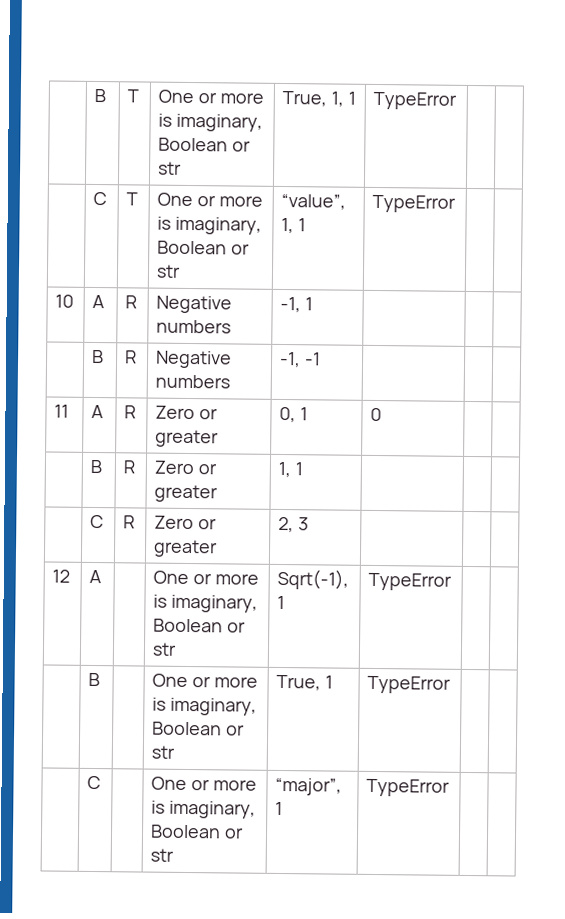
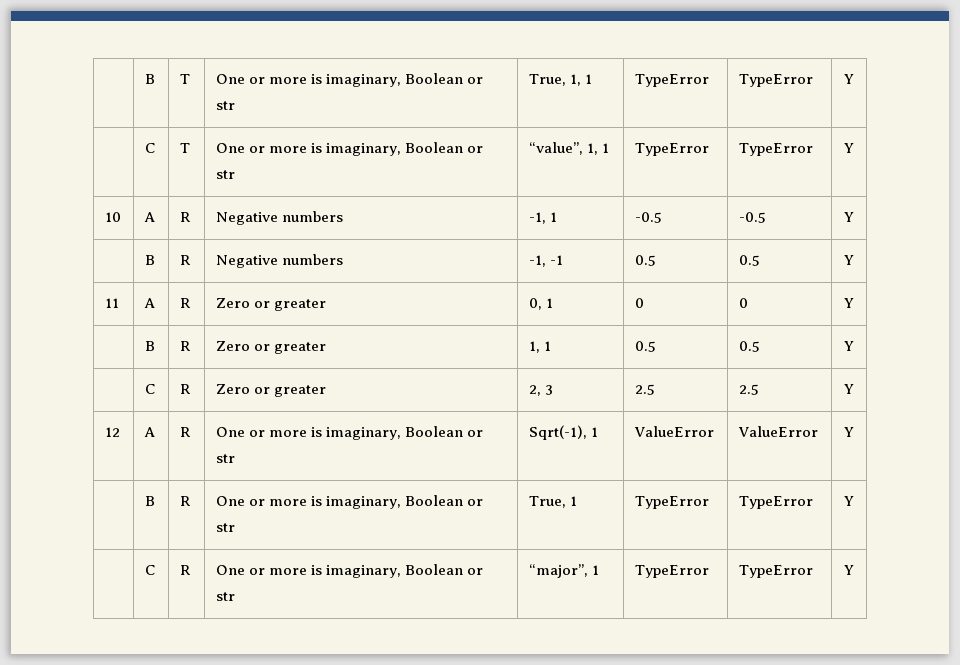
- | B | T | One or more is imaginary, Boolean or str | True, 1, 1 | TypeError | |
+ | B | T | One or more is imaginary, Boolean or str | True, 1, 1 | TypeError | TypeError | Y
- | C | T | One or more is imaginary, Boolean or str | “value”, 1, 1 | TypeError | |
+ | C | T | One or more is imaginary, Boolean or str | “value”, 1, 1 | TypeError | TypeError | Y
- 10 | A | R | Negative numbers | -1, 1 | | |
+ 10 | A | R | Negative numbers | -1, 1 | -0.5 | -0.5 | Y
- | B | R | Negative numbers | -1, -1 | | |
+ | B | R | Negative numbers | -1, -1 | 0.5 | 0.5 | Y
- 11 | A | R | Zero or greater | 0, 1 | 0 | |
+ 11 | A | R | Zero or greater | 0, 1 | 0 | 0 | Y
- | B | R | Zero or greater | 1, 1 | | |
+ | B | R | Zero or greater | 1, 1 | 0.5 | 0.5 | Y
- | C | R | Zero or greater | 2, 3 | | |
+ | C | R | Zero or greater | 2, 3 | 2.5 | 2.5 | Y
- 12 | A | | One or more is imaginary, Boolean or str | Sqrt(-1), 1 | TypeError | |
- | B | | One or more is imaginary, Boolean or str | True, 1 | TypeError | |
- | C | | One or more is imaginary, Boolean or str | “major”, 1 | TypeError | |
+ 12 | A | R | One or more is imaginary, Boolean or str | Sqrt(-1), 1 | ValueError | ValueError | Y
+ | B | R | One or more is imaginary, Boolean or str | True, 1 | TypeError | TypeError | Y
+ | C | R | One or more is imaginary, Boolean or str | “major”, 1 | TypeError | TypeError | Y

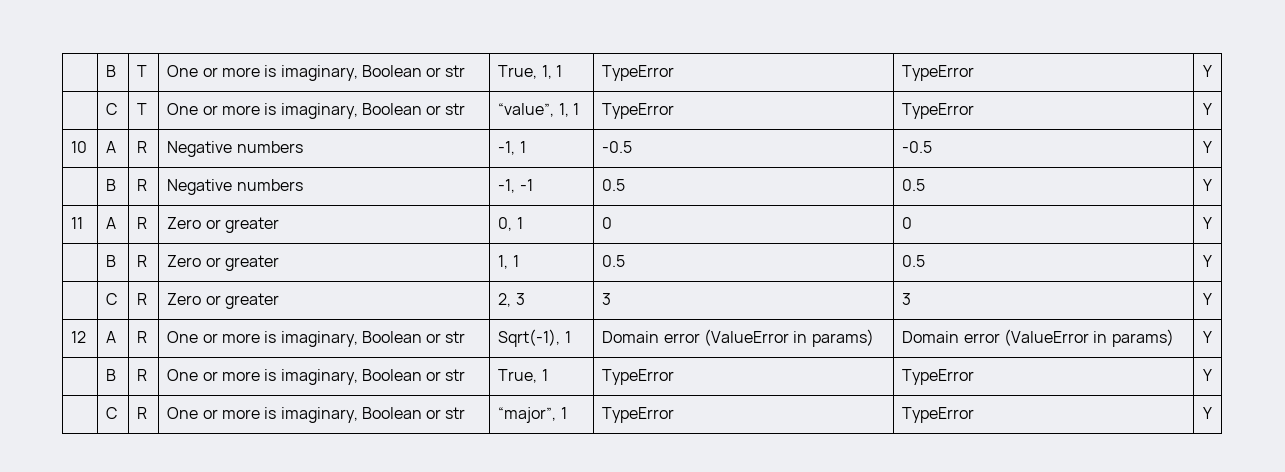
- | C | R | Zero or greater | 2, 3 | 2.5 | 2.5 | Y
+ | C | R | Zero or greater | 2, 3 | 3 | 3 | Y
- 12 | A | R | One or more is imaginary, Boolean or str | Sqrt(-1), 1 | ValueError | ValueError | Y
+ 12 | A | R | One or more is imaginary, Boolean or str | Sqrt(-1), 1 | Domain error (ValueError in params) | Domain error (ValueError in params) | Y

